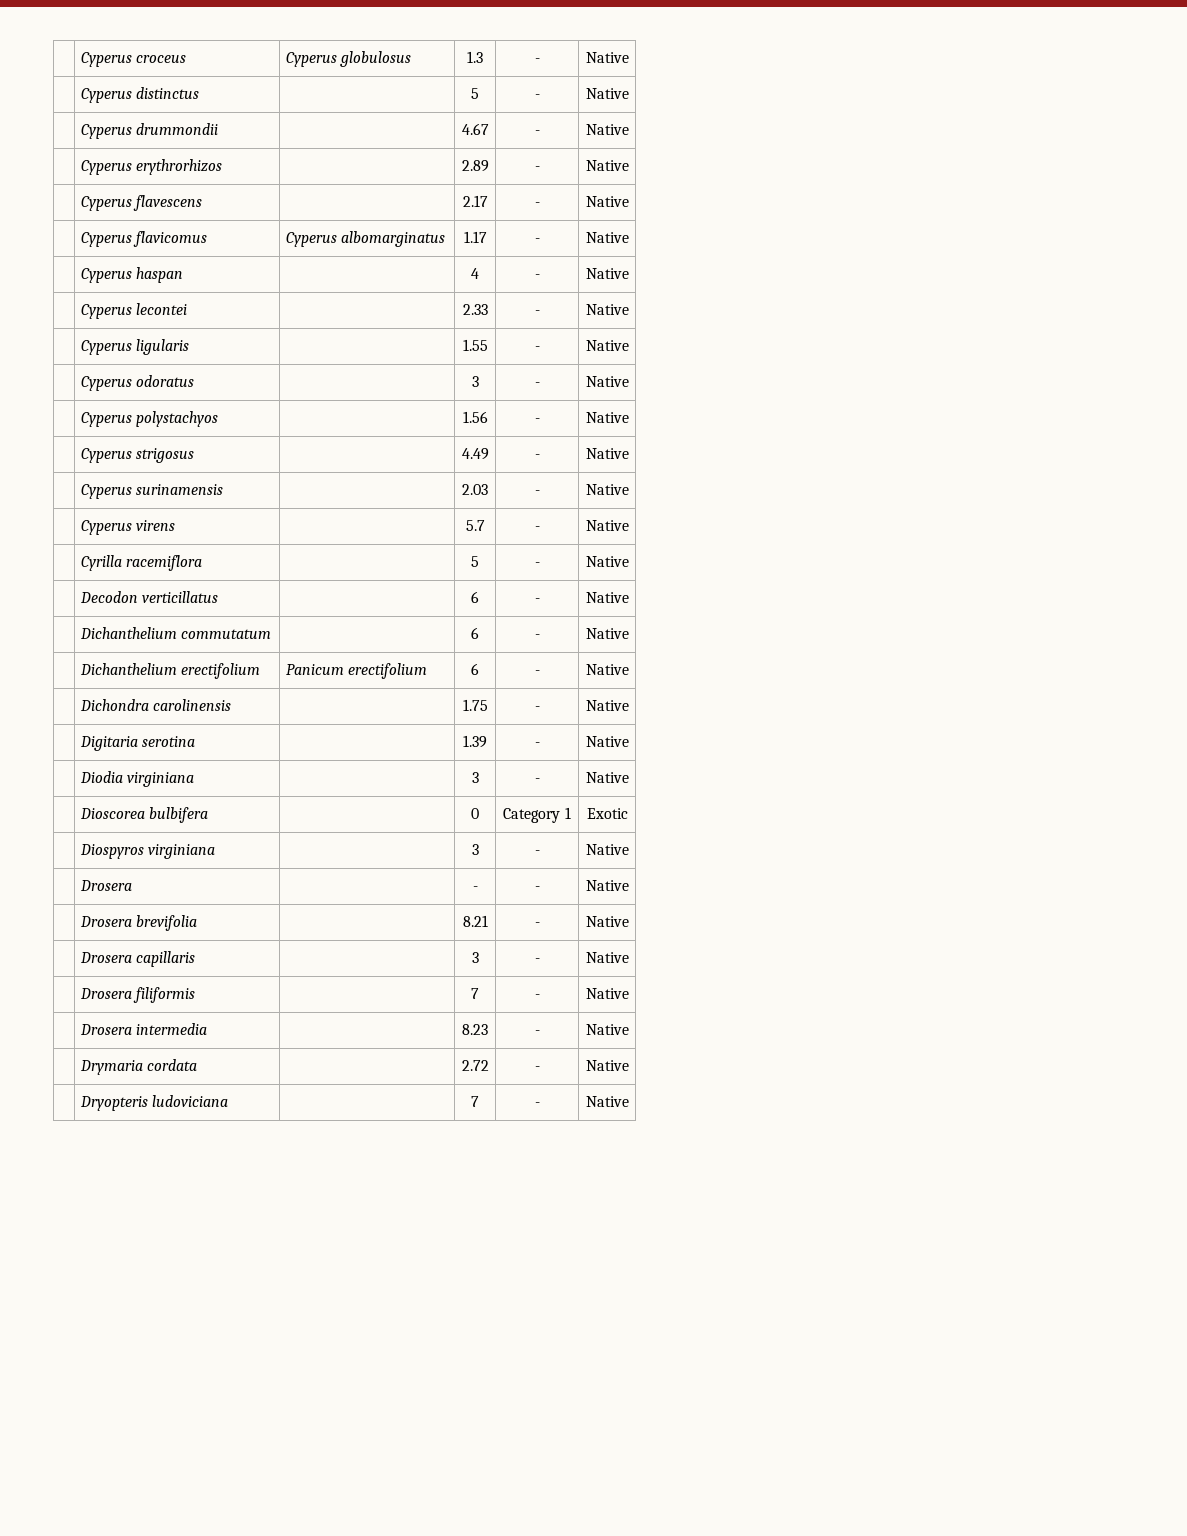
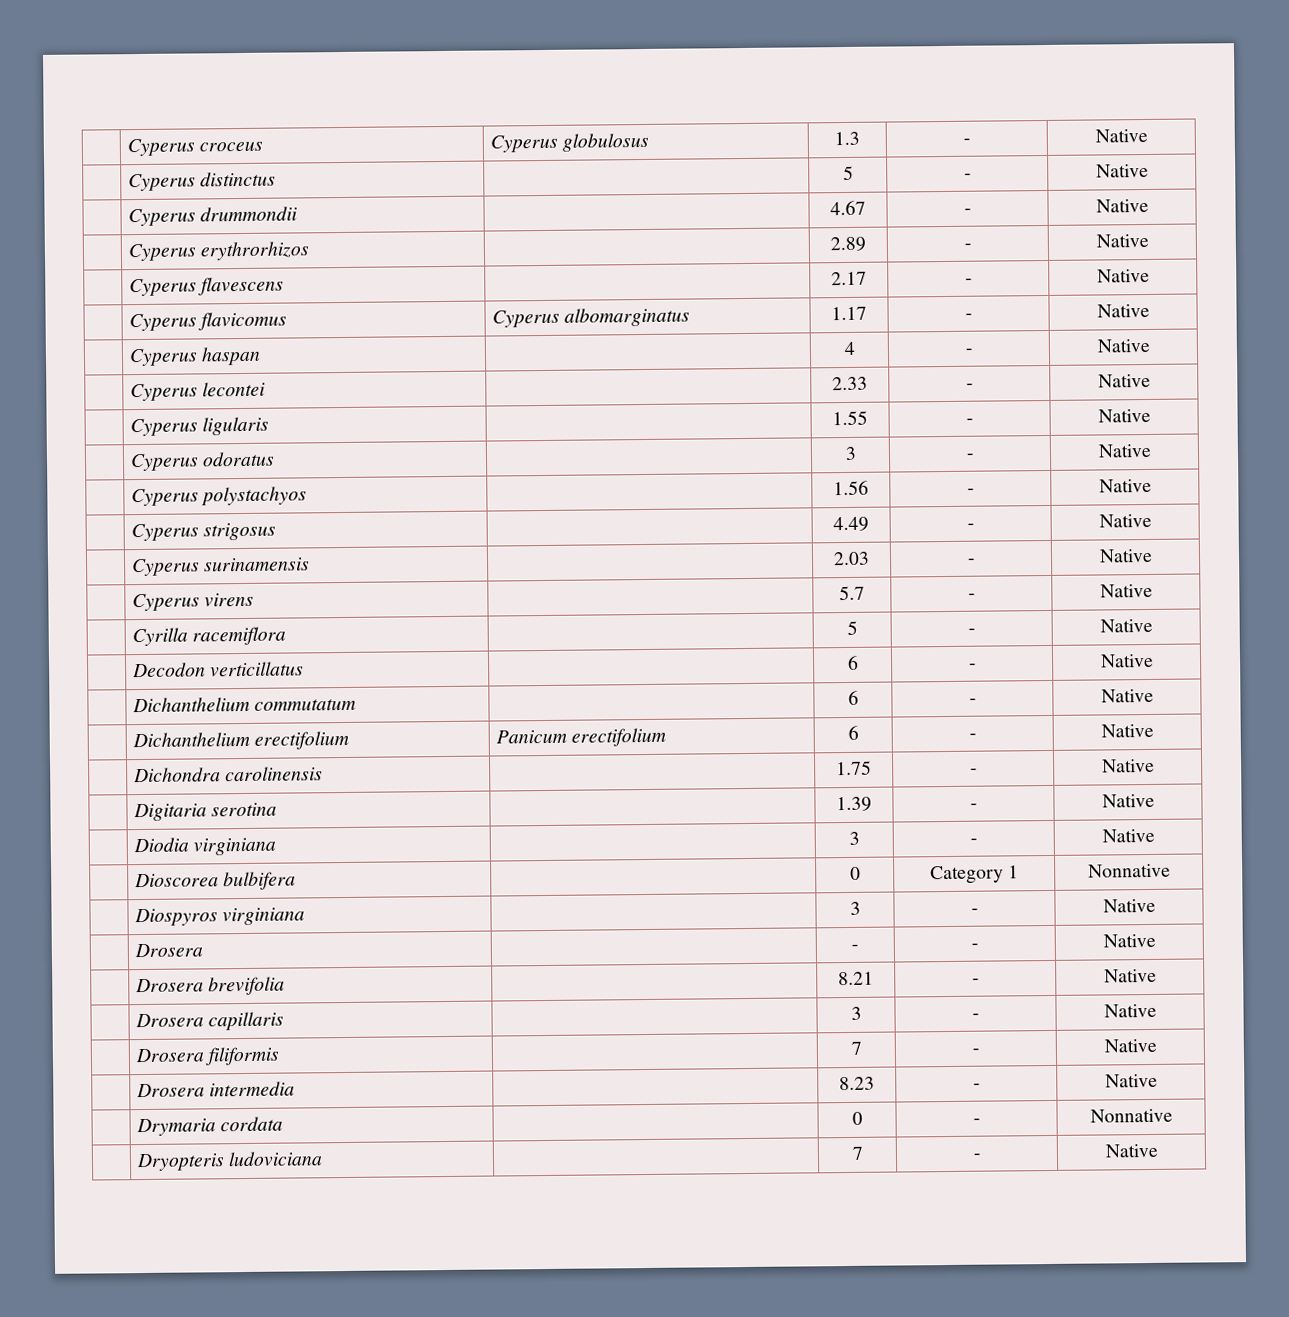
- | Dioscorea bulbifera | | 0 | Category 1 | Exotic
+ | Dioscorea bulbifera | | 0 | Category 1 | Nonnative
- | Drymaria cordata | | 2.72 | - | Native
+ | Drymaria cordata | | 0 | - | Nonnative

